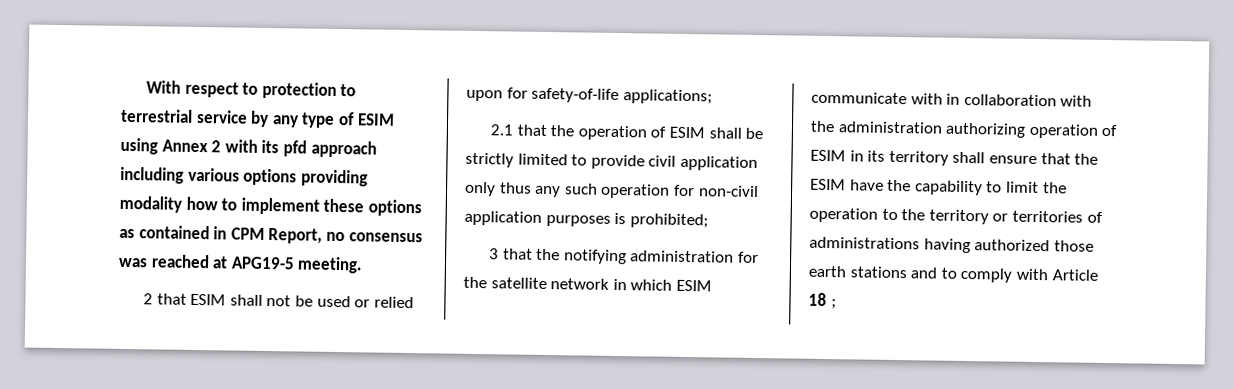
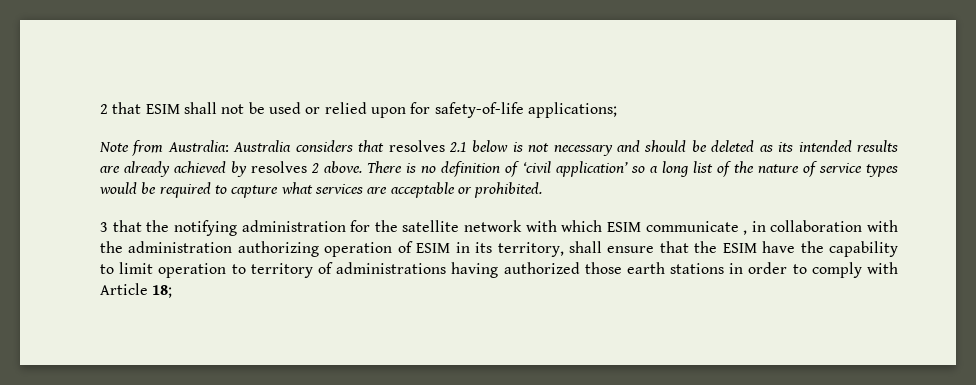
- With respect to protection to terrestrial service by any type of ESIM using Annex 2 with its pfd approach including various options providing modality how to implement these options as contained in CPM Report, no consensus was reached at APG19-5 meeting.
- 2.1 that the operation of ESIM shall be strictly limited to provide civil application only thus any such operation for non-civil application purposes is prohibited;
+ Note from Australia: Australia considers that resolves 2.1 below is not necessary and should be deleted as its intended results are already achieved by resolves 2 above. There is no definition of ‘civil application’ so a long list of the nature of service types would be required to capture what services are acceptable or prohibited.
- 3 that the notifying administration for the satellite network in which ESIM communicate with in collaboration with the administration authorizing operation of ESIM in its territory shall ensure that the ESIM have the capability to limit the operation to the territory or territories of administrations having authorized those earth stations and to comply with Article 18 ;
+ 3 that the notifying administration for the satellite network with which ESIM communicate , in collaboration with the administration authorizing operation of ESIM in its territory, shall ensure that the ESIM have the capability to limit operation to territory of administrations having authorized those earth stations in order to comply with Article 18;

